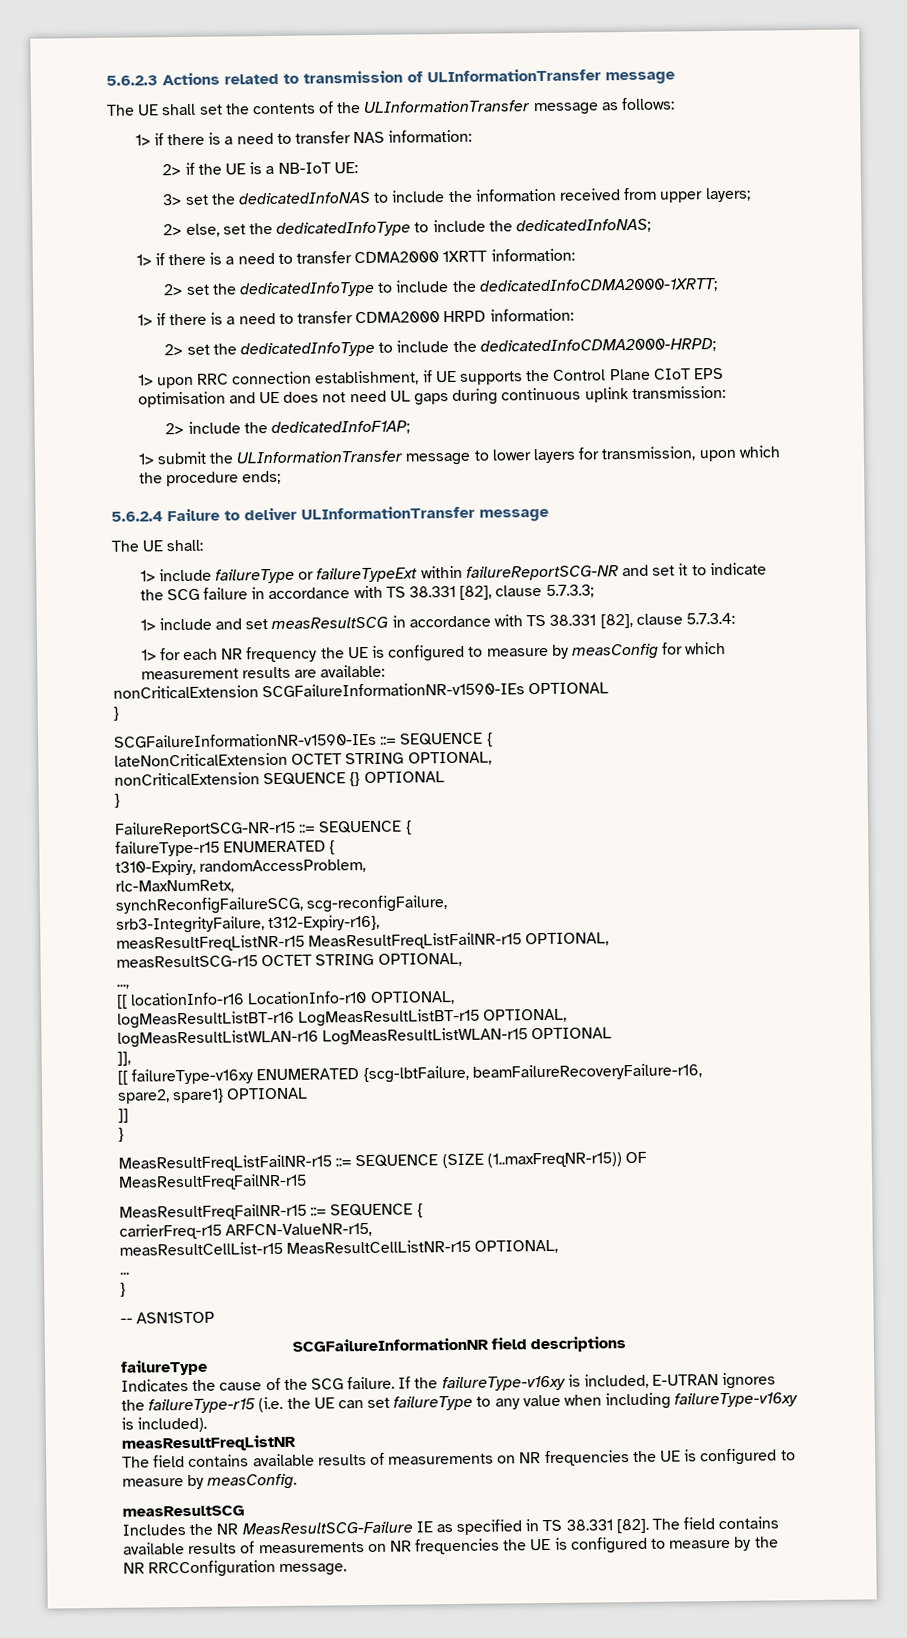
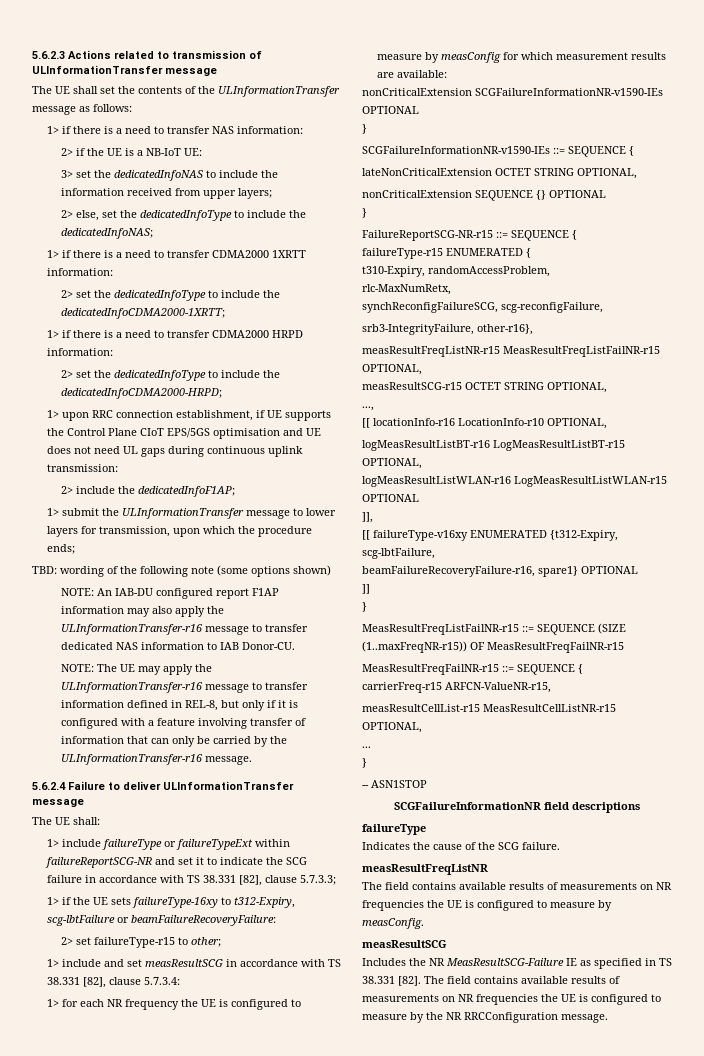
- 1> upon RRC connection establishment, if UE supports the Control Plane CIoT EPS optimisation and UE does not need UL gaps during continuous uplink transmission:
+ 1> upon RRC connection establishment, if UE supports the Control Plane CIoT EPS/5GS optimisation and UE does not need UL gaps during continuous uplink transmission:
+ TBD: wording of the following note (some options shown)
+ NOTE: An IAB-DU configured report F1AP information may also apply the ULInformationTransfer-r16 message to transfer dedicated NAS information to IAB Donor-CU.
+ NOTE: The UE may apply the ULInformationTransfer-r16 message to transfer information defined in REL-8, but only if it is configured with a feature involving transfer of information that can only be carried by the ULInformationTransfer-r16 message.
+ 1> if the UE sets failureType-16xy to t312-Expiry, scg-lbtFailure or beamFailureRecoveryFailure:
+ 2> set failureType-r15 to other;
- srb3-IntegrityFailure, t312-Expiry-r16},
+ srb3-IntegrityFailure, other-r16},
- [[ failureType-v16xy ENUMERATED {scg-lbtFailure, beamFailureRecoveryFailure-r16,
- spare2, spare1} OPTIONAL
+ [[ failureType-v16xy ENUMERATED {t312-Expiry, scg-lbtFailure,
+ beamFailureRecoveryFailure-r16, spare1} OPTIONAL
- If the failureType-v16xy is included, E-UTRAN ignores the failureType-r15 (i.e. the UE can set failureType to any value when including failureType-v16xy is included).

